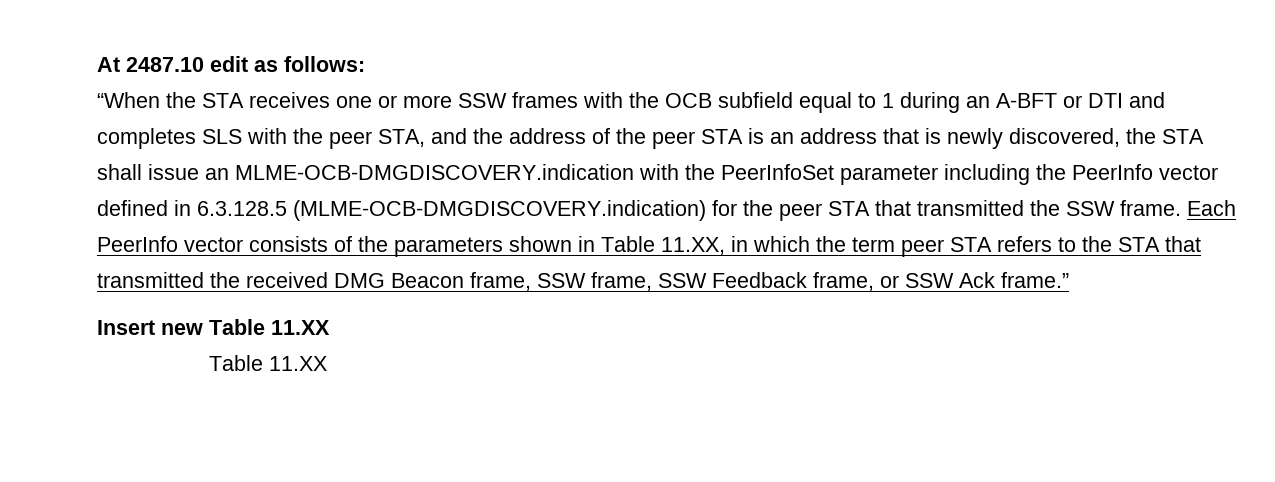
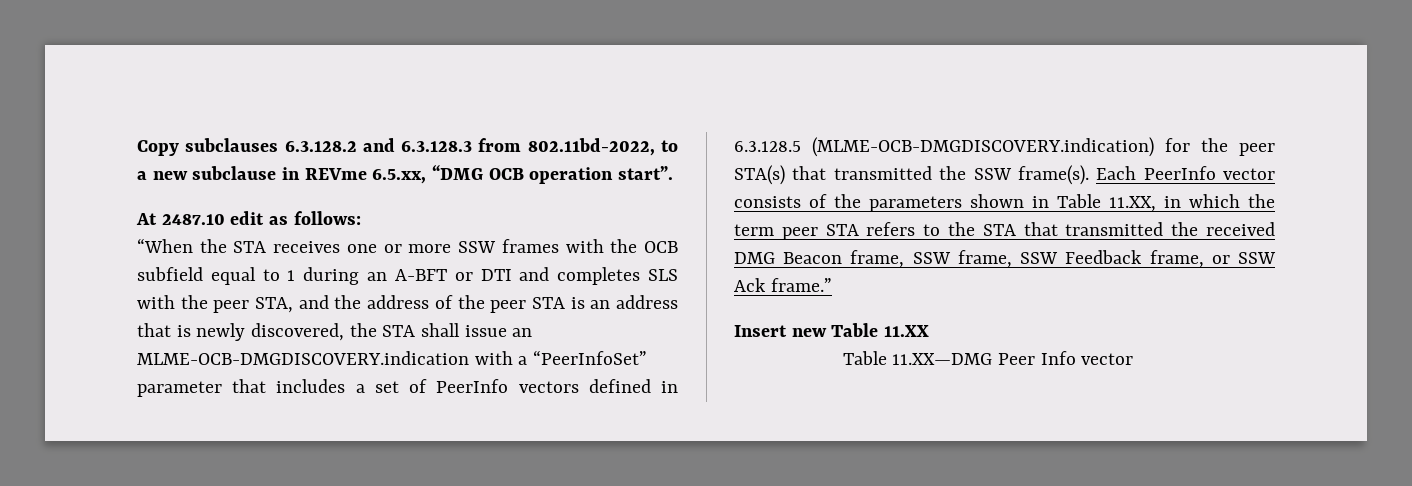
+ Copy subclauses 6.3.128.2 and 6.3.128.3 from 802.11bd-2022, to a new subclause in REVme 6.5.xx, “DMG OCB operation start”.
- “When the STA receives one or more SSW frames with the OCB subfield equal to 1 during an A-BFT or DTI and completes SLS with the peer STA, and the address of the peer STA is an address that is newly discovered, the STA shall issue an MLME-OCB-DMGDISCOVERY.indication with the PeerInfoSet parameter including the PeerInfo vector defined in 6.3.128.5 (MLME-OCB-DMGDISCOVERY.indication) for the peer STA that transmitted the SSW frame.
+ “When the STA receives one or more SSW frames with the OCB subfield equal to 1 during an A-BFT or DTI and completes SLS with the peer STA, and the address of the peer STA is an address that is newly discovered, the STA shall issue an MLME-OCB-DMGDISCOVERY.indication with a “PeerInfoSet” parameter that includes a set of PeerInfo vectors defined in 6.3.128.5 (MLME-OCB-DMGDISCOVERY.indication) for the peer STA(s) that transmitted the SSW frame(s).
  Insert new Table 11.XX
- Table 11.XX
+ Table 11.XX—DMG Peer Info vector

